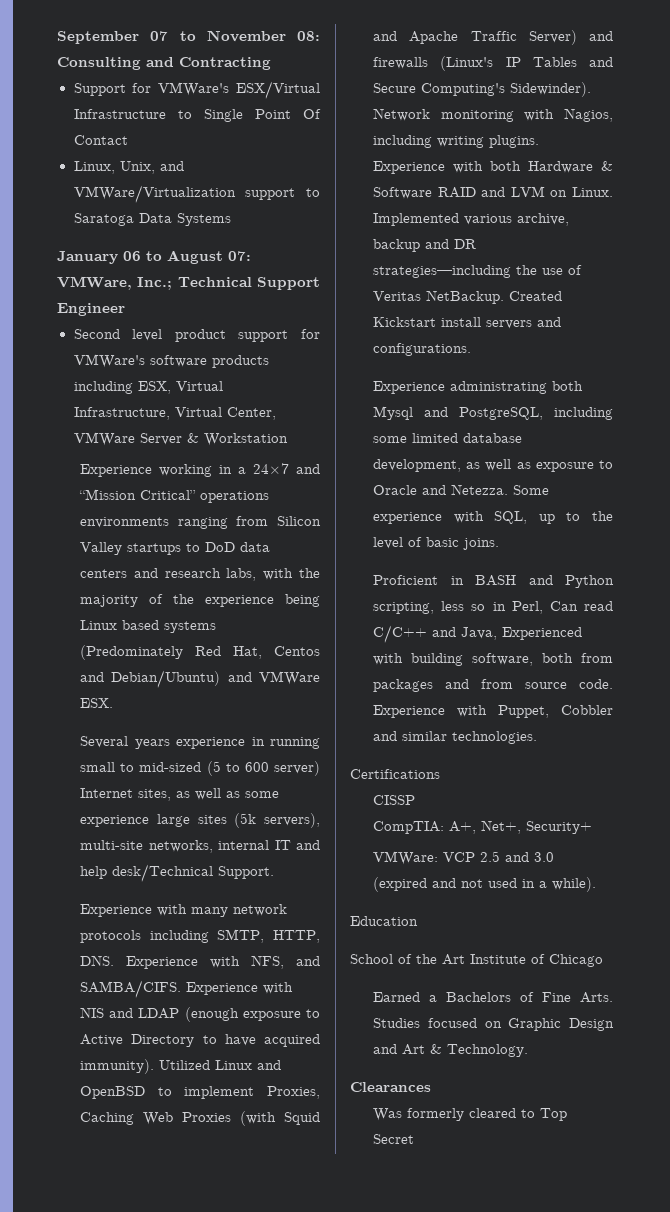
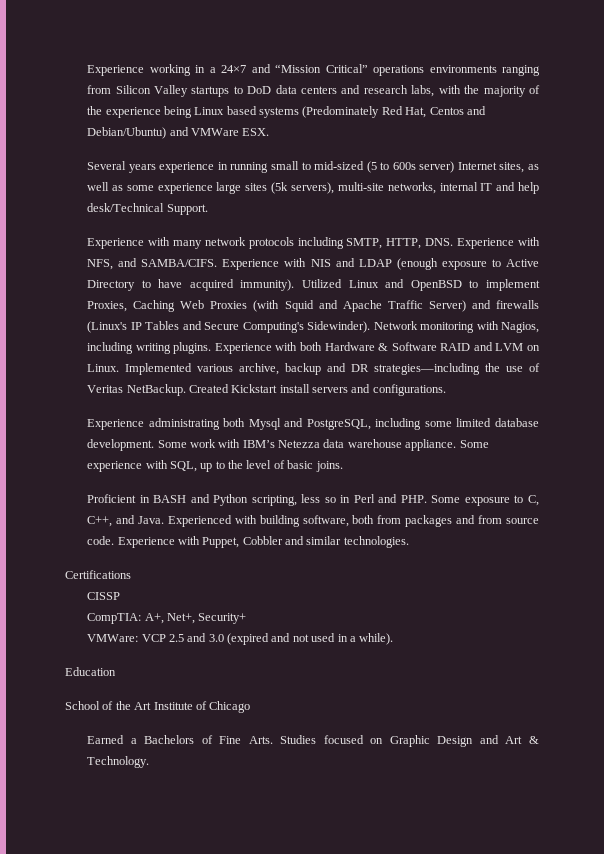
- September 07 to November 08: Consulting and Contracting
- Support for VMWare's ESX/Virtual Infrastructure to Single Point Of Contact
- Linux, Unix, and VMWare/Virtualization support to Saratoga Data Systems
- January 06 to August 07: VMWare, Inc.; Technical Support Engineer
- Second level product support for VMWare's software products including ESX, Virtual Infrastructure, Virtual Center, VMWare Server & Workstation
- Several years experience in running small to mid-sized (5 to 600 server) Internet sites, as well as some experience large sites (5k servers), multi-site networks, internal IT and help desk/Technical Support.
+ Several years experience in running small to mid-sized (5 to 600s server) Internet sites, as well as some experience large sites (5k servers), multi-site networks, internal IT and help desk/Technical Support.
- Experience administrating both Mysql and PostgreSQL, including some limited database development, as well as exposure to Oracle and Netezza.
+ Experience administrating both Mysql and PostgreSQL, including some limited database development. Some work with IBM’s Netezza data warehouse appliance.
- Proficient in BASH and Python scripting, less so in Perl, Can read C/C++ and Java, Experienced with building software, both from packages and from source code.
+ Proficient in BASH and Python scripting, less so in Perl and PHP. Some exposure to C, C++, and Java. Experienced with building software, both from packages and from source code.
- Clearances
- Was formerly cleared to Top Secret

